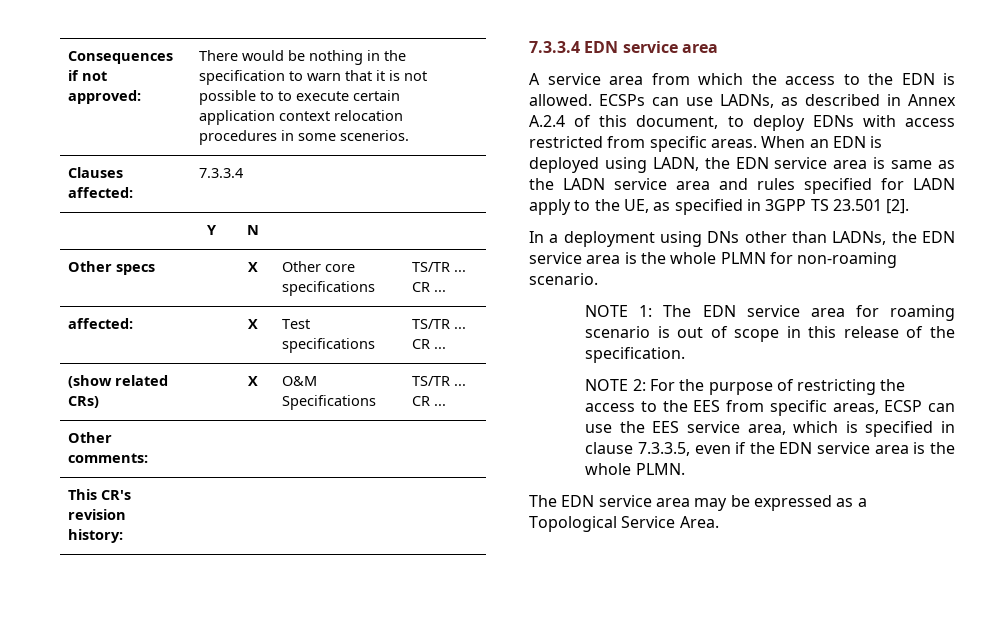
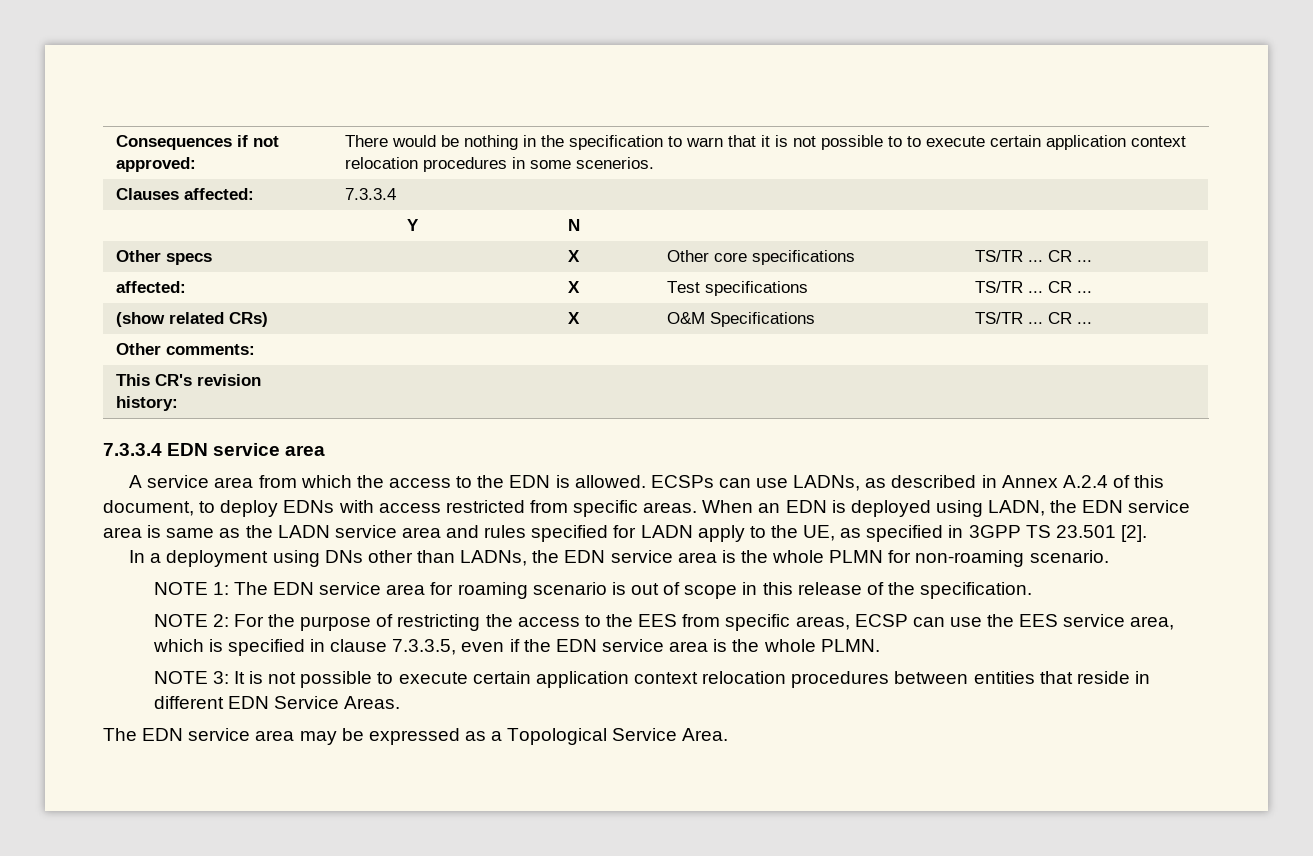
+ NOTE 3: It is not possible to execute certain application context relocation procedures between entities that reside in different EDN Service Areas.

